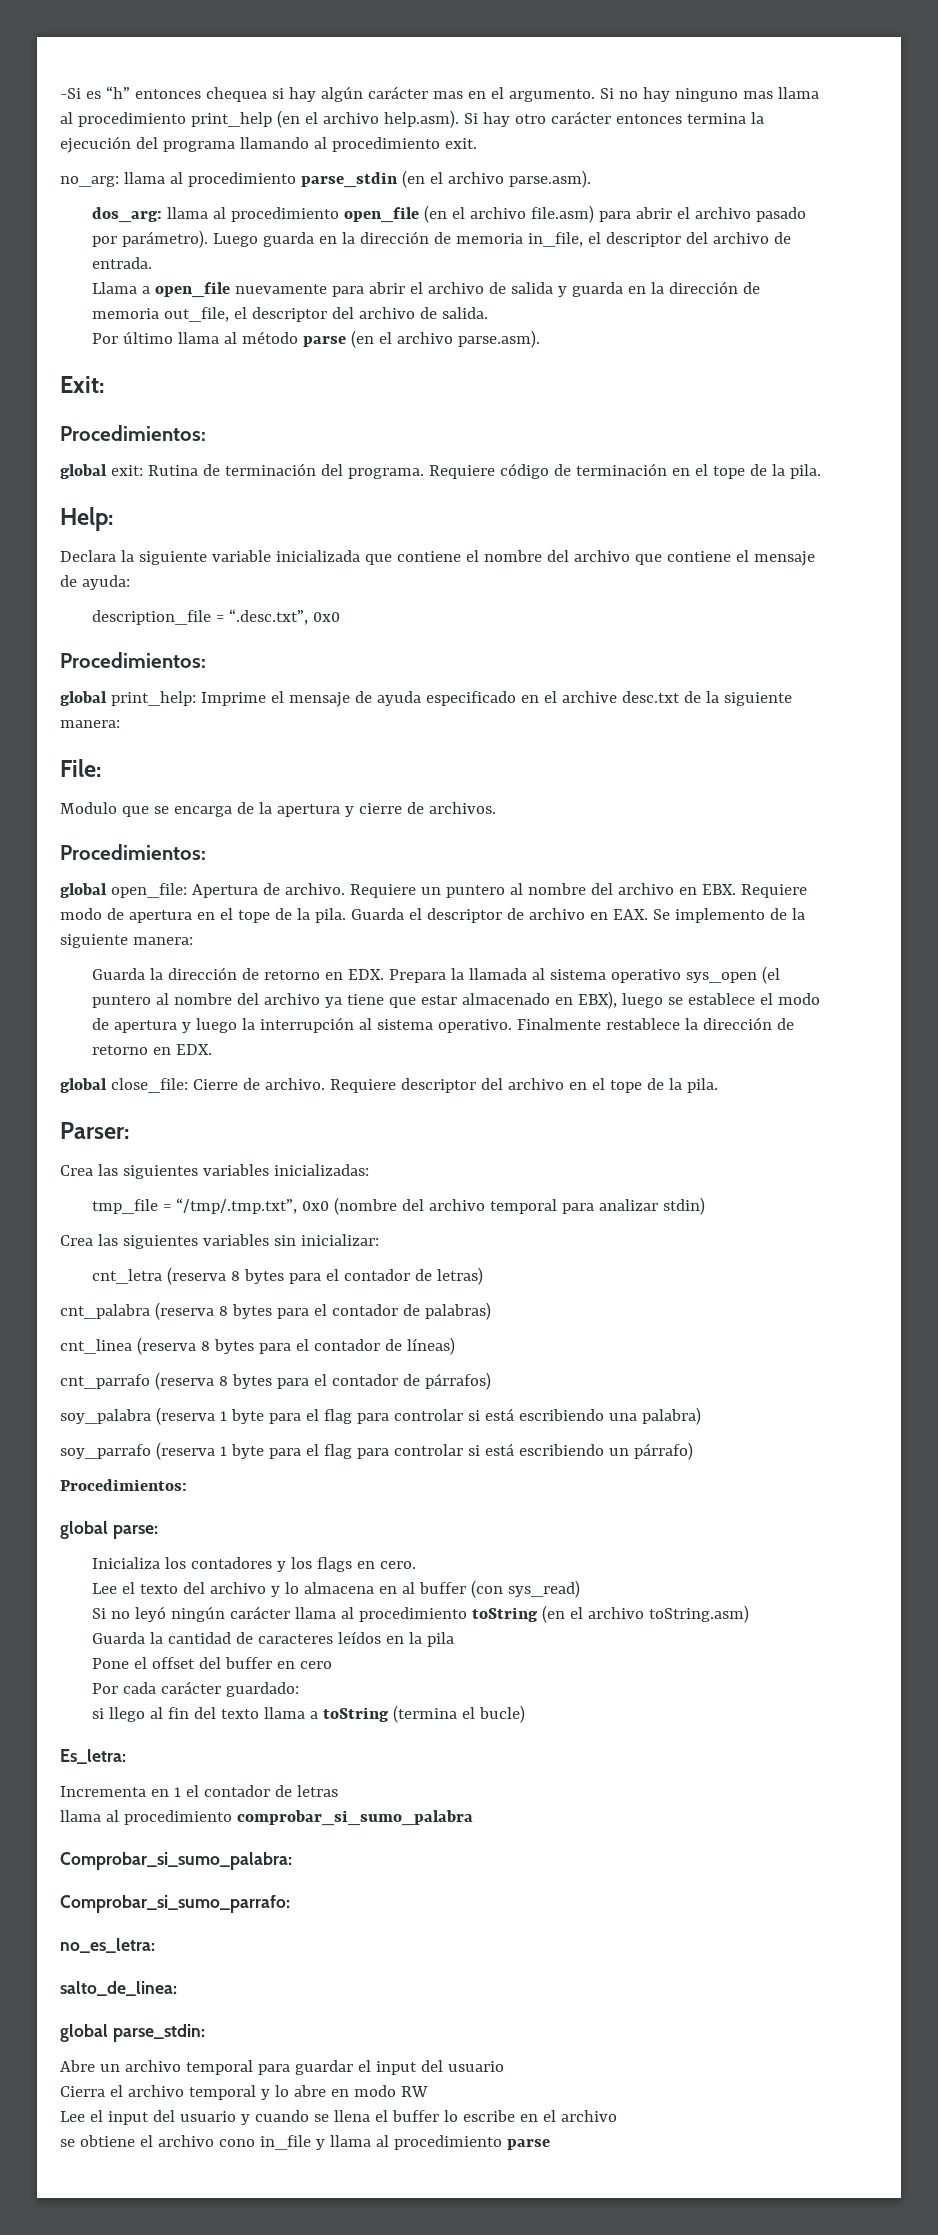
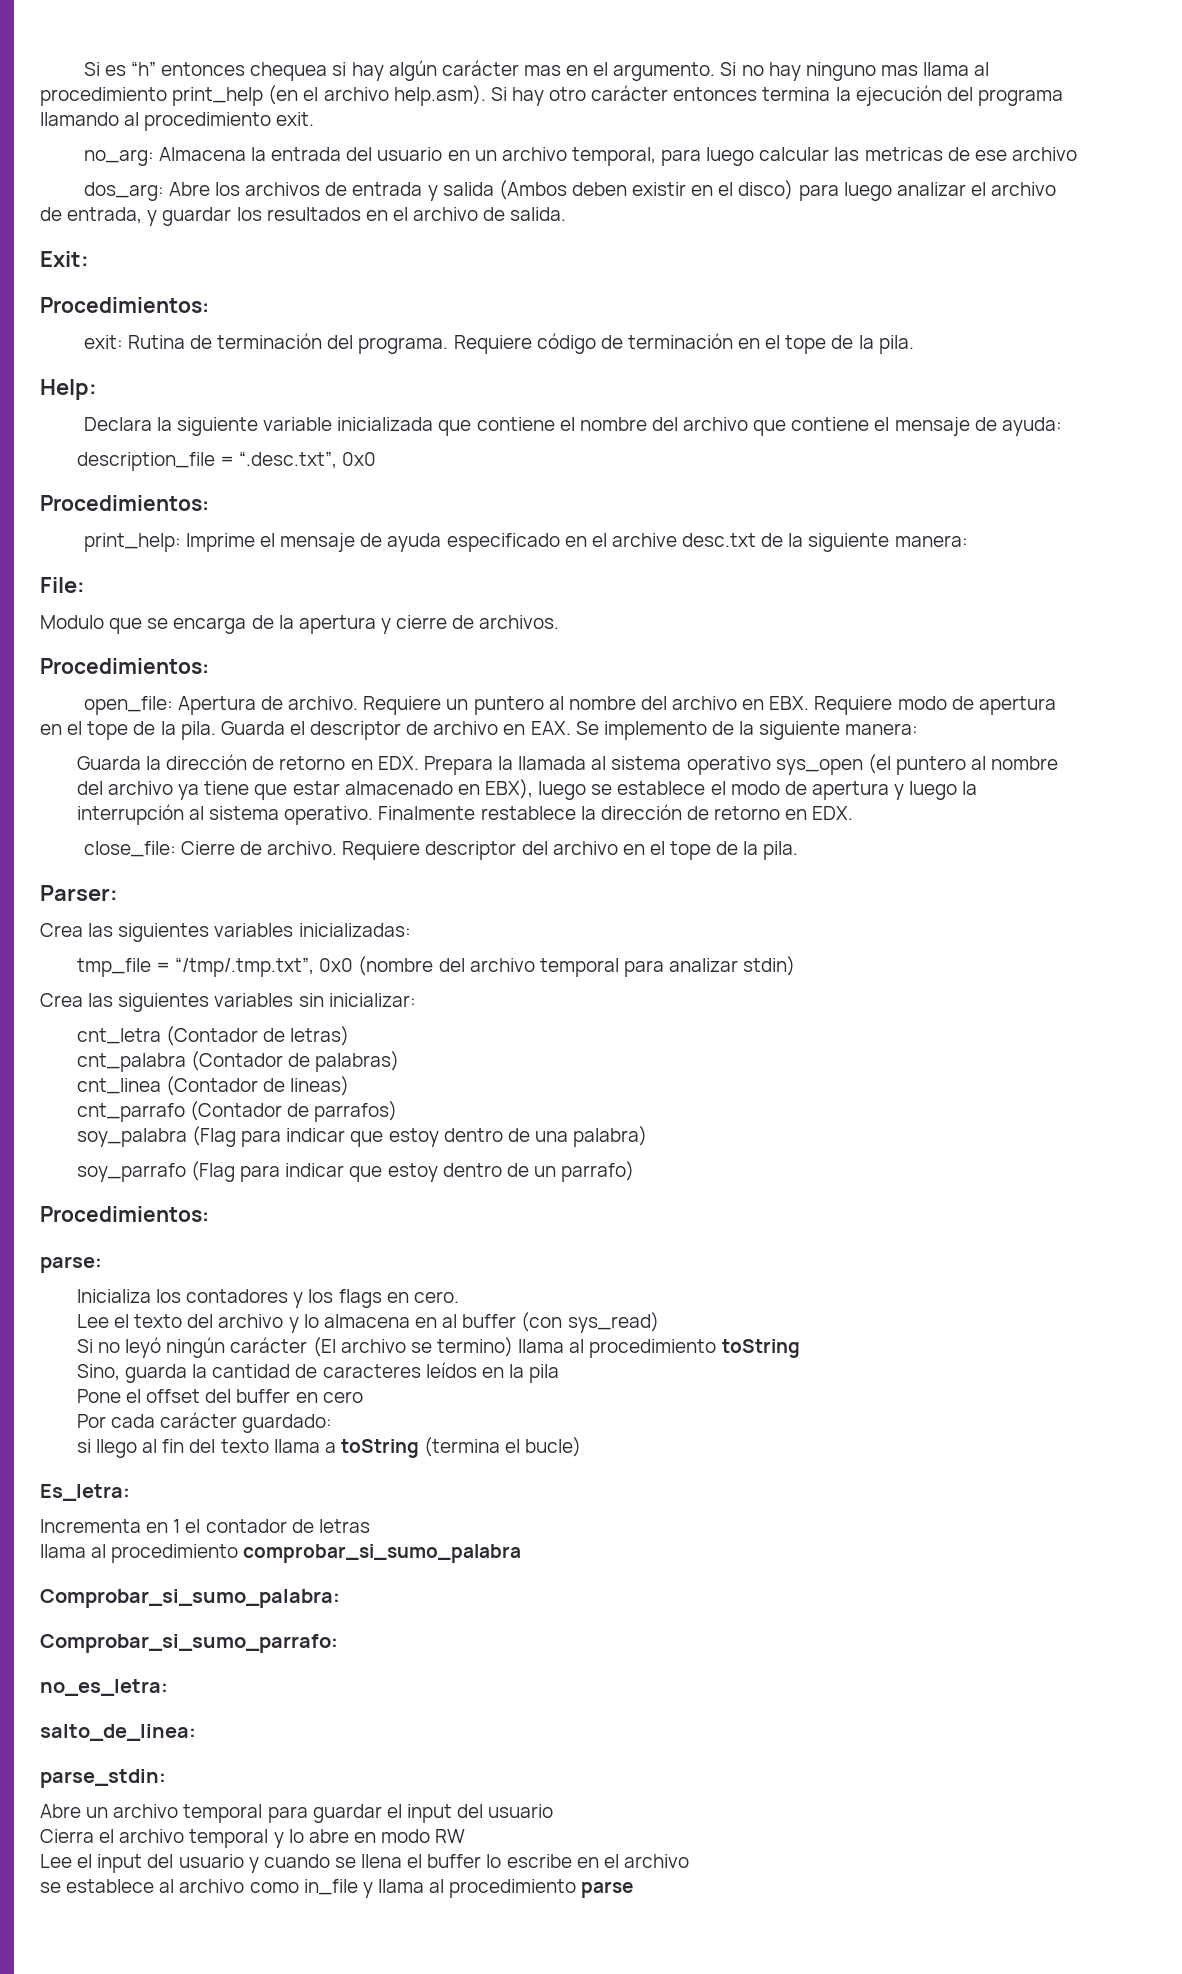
- -Si es “h” entonces chequea si hay algún carácter mas en el argumento.
+ Si es “h” entonces chequea si hay algún carácter mas en el argumento.
- no_arg: llama al procedimiento parse_stdin (en el archivo parse.asm).
- dos_arg: llama al procedimiento open_file (en el archivo file.asm) para abrir el archivo pasado por parámetro). Luego guarda en la dirección de memoria in_file, el descriptor del archivo de entrada.
- Llama a open_file nuevamente para abrir el archivo de salida y guarda en la dirección de memoria out_file, el descriptor del archivo de salida.
- Por último llama al método parse (en el archivo parse.asm).
+ no_arg: Almacena la entrada del usuario en un archivo temporal, para luego calcular las metricas de ese archivo
+ dos_arg: Abre los archivos de entrada y salida (Ambos deben existir en el disco) para luego analizar el archivo de entrada, y guardar los resultados en el archivo de salida.
- global exit: Rutina de terminación del programa.
+ exit: Rutina de terminación del programa.
- global print_help: Imprime el mensaje de ayuda especificado en el archive desc.txt de la siguiente manera:
+ print_help: Imprime el mensaje de ayuda especificado en el archive desc.txt de la siguiente manera:
- global open_file: Apertura de archivo.
+ open_file: Apertura de archivo.
- global close_file: Cierre de archivo.
+ close_file: Cierre de archivo.
- cnt_letra (reserva 8 bytes para el contador de letras)
- cnt_palabra (reserva 8 bytes para el contador de palabras)
- cnt_linea (reserva 8 bytes para el contador de líneas)
- cnt_parrafo (reserva 8 bytes para el contador de párrafos)
- soy_palabra (reserva 1 byte para el flag para controlar si está escribiendo una palabra)
- soy_parrafo (reserva 1 byte para el flag para controlar si está escribiendo un párrafo)
+ cnt_letra (Contador de letras)
+ cnt_palabra (Contador de palabras)
+ cnt_linea (Contador de lineas)
+ cnt_parrafo (Contador de parrafos)
+ soy_palabra (Flag para indicar que estoy dentro de una palabra)
+ soy_parrafo (Flag para indicar que estoy dentro de un parrafo)
  Procedimientos:
- global parse:
+ parse:
- Si no leyó ningún carácter llama al procedimiento toString (en el archivo toString.asm)
- Guarda la cantidad de caracteres leídos en la pila
+ Si no leyó ningún carácter (El archivo se termino) llama al procedimiento toString
+ Sino, guarda la cantidad de caracteres leídos en la pila
- global parse_stdin:
+ parse_stdin:
- se obtiene el archivo cono in_file y llama al procedimiento parse
+ se establece al archivo como in_file y llama al procedimiento parse

